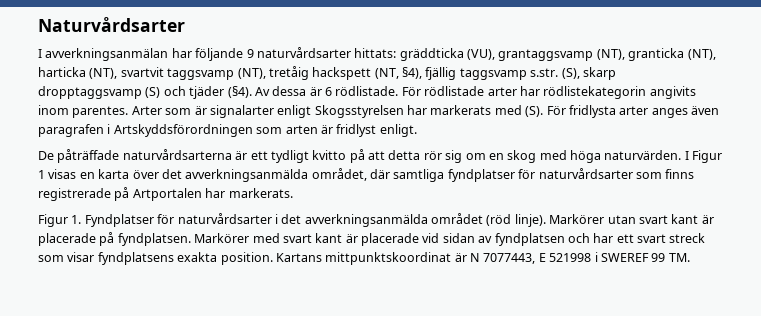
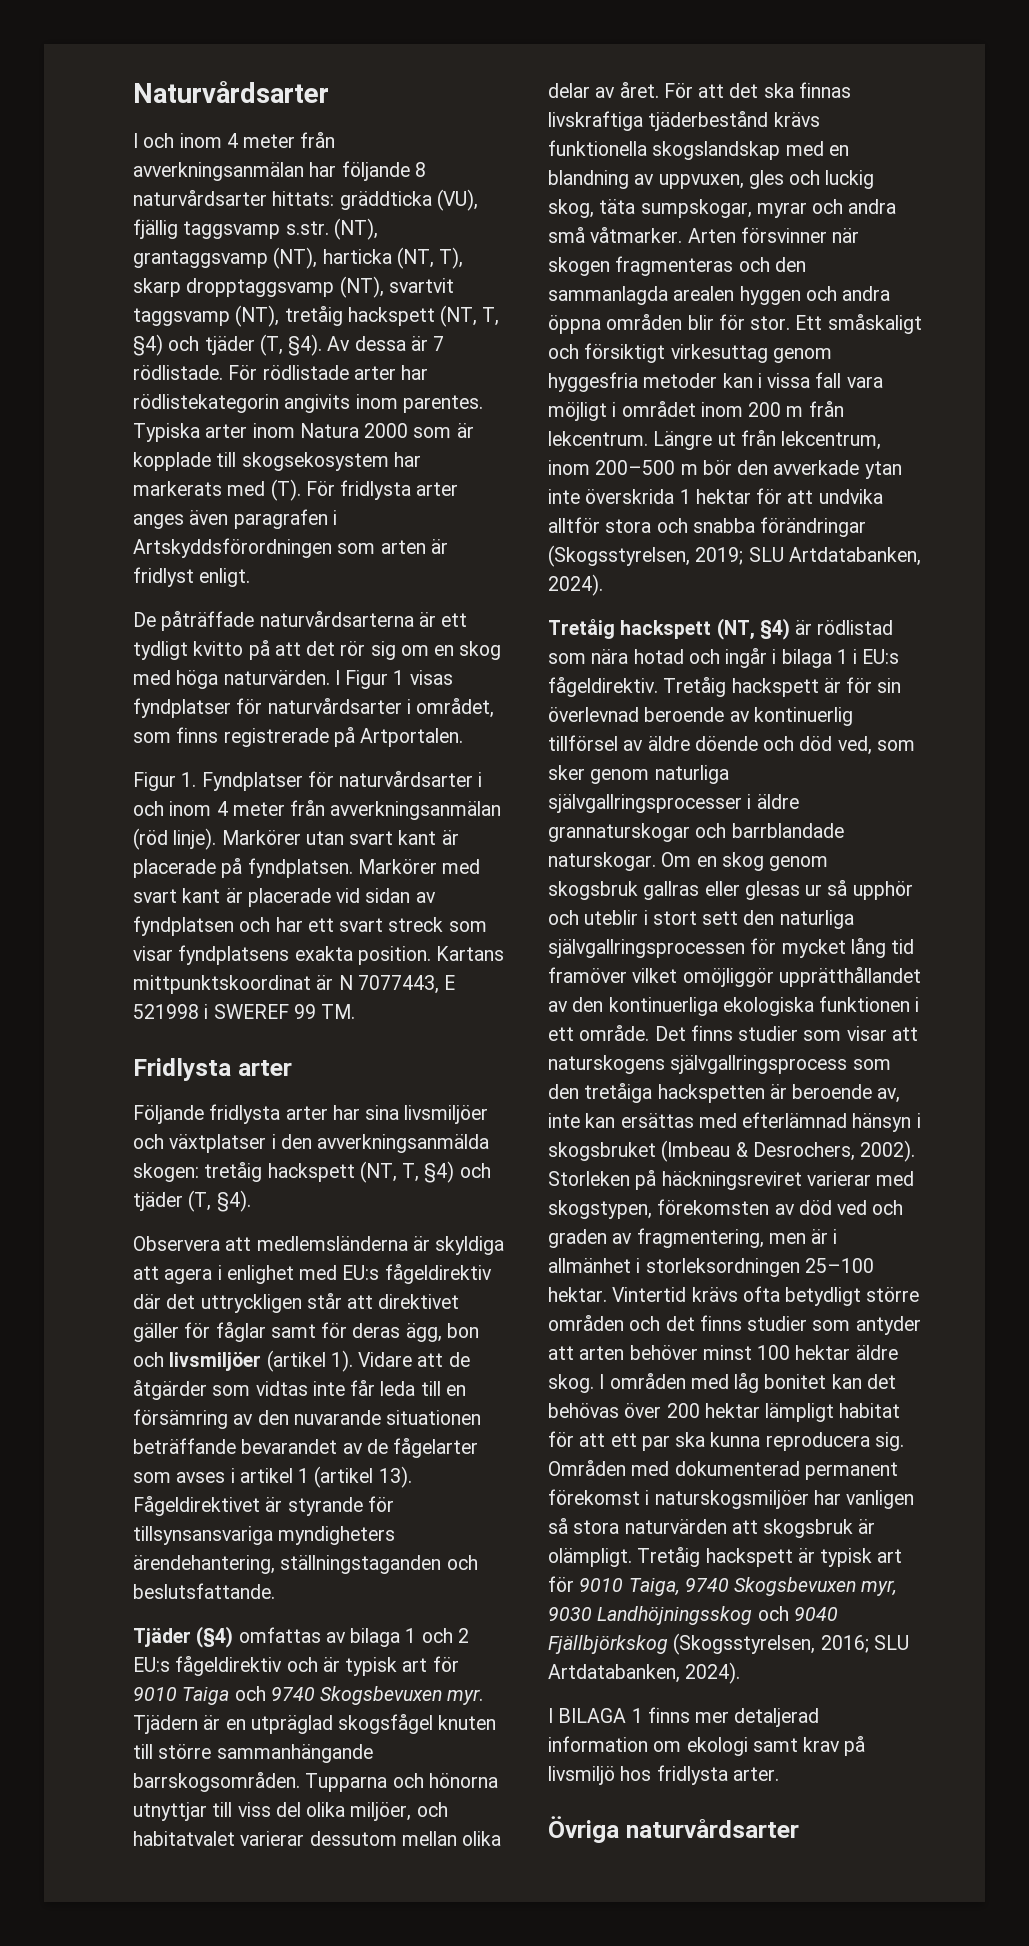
- I avverkningsanmälan har följande 9 naturvårdsarter hittats: gräddticka (VU), grantaggsvamp (NT), granticka (NT), harticka (NT), svartvit taggsvamp (NT), tretåig hackspett (NT, §4), fjällig taggsvamp s.str. (S), skarp dropptaggsvamp (S) och tjäder (§4).
+ I och inom 4 meter från avverkningsanmälan har följande 8 naturvårdsarter hittats: gräddticka (VU), fjällig taggsvamp s.str. (NT), grantaggsvamp (NT), harticka (NT, T), skarp dropptaggsvamp (NT), svartvit taggsvamp (NT), tretåig hackspett (NT, T, §4) och tjäder (T, §4).
- Av dessa är 6 rödlistade.
+ Av dessa är 7 rödlistade.
- Arter som är signalarter enligt Skogsstyrelsen har markerats med (S). För fridlysta arter anges även paragrafen i Artskyddsförordningen som arten är fridlyst enligt.
+ Typiska arter inom Natura 2000 som är kopplade till skogsekosystem har markerats med (T). För fridlysta arter anges även paragrafen i Artskyddsförordningen som arten är fridlyst enligt.
- De påträffade naturvårdsarterna är ett tydligt kvitto på att detta rör sig om en skog med höga naturvärden.
+ De påträffade naturvårdsarterna är ett tydligt kvitto på att det rör sig om en skog med höga naturvärden.
- I Figur 1 visas en karta över det avverkningsanmälda området, där samtliga fyndplatser för naturvårdsarter som finns registrerade på Artportalen har markerats.
+ I Figur 1 visas fyndplatser för naturvårdsarter i området, som finns registrerade på Artportalen.
- Figur 1. Fyndplatser för naturvårdsarter i det avverkningsanmälda området (röd linje).
+ Figur 1. Fyndplatser för naturvårdsarter i och inom 4 meter från avverkningsanmälan (röd linje).
+ Fridlysta arter
+ Följande fridlysta arter har sina livsmiljöer och växtplatser i den avverkningsanmälda skogen: tretåig hackspett (NT, T, §4) och tjäder (T, §4).
+ Observera att medlemsländerna är skyldiga att agera i enlighet med EU:s fågeldirektiv där det uttryckligen står att direktivet gäller för fåglar samt för deras ägg, bon och livsmiljöer (artikel 1). Vidare att de åtgärder som vidtas inte får leda till en försämring av den nuvarande situationen beträffande bevarandet av de fågelarter som avses i artikel 1 (artikel 13). Fågeldirektivet är styrande för tillsynsansvariga myndigheters ärendehantering, ställningstaganden och beslutsfattande.
+ Tjäder (§4) omfattas av bilaga 1 och 2 EU:s fågeldirektiv och är typisk art för 9010 Taiga och 9740 Skogsbevuxen myr. Tjädern är en utpräglad skogsfågel knuten till större sammanhängande barrskogsområden. Tupparna och hönorna utnyttjar till viss del olika miljöer, och habitatvalet varierar dessutom mellan olika delar av året. För att det ska finnas livskraftiga tjäderbestånd krävs funktionella skogslandskap med en blandning av uppvuxen, gles och luckig skog, täta sumpskogar, myrar och andra små våtmarker. Arten försvinner när skogen fragmenteras och den sammanlagda arealen hyggen och andra öppna områden blir för stor. Ett småskaligt och försiktigt virkesuttag genom hyggesfria metoder kan i vissa fall vara möjligt i området inom 200 m från lekcentrum. Längre ut från lekcentrum, inom 200–500 m bör den avverkade ytan inte överskrida 1 hektar för att undvika alltför stora och snabba förändringar (Skogsstyrelsen, 2019; SLU Artdatabanken, 2024).
+ Tretåig hackspett (NT, §4) är rödlistad som nära hotad och ingår i bilaga 1 i EU:s fågeldirektiv. Tretåig hackspett är för sin överlevnad beroende av kontinuerlig tillförsel av äldre döende och död ved, som sker genom naturliga självgallringsprocesser i äldre grannaturskogar och barrblandade naturskogar. Om en skog genom skogsbruk gallras eller glesas ur så upphör och uteblir i stort sett den naturliga självgallringsprocessen för mycket lång tid framöver vilket omöjliggör upprätthållandet av den kontinuerliga ekologiska funktionen i ett område. Det finns studier som visar att naturskogens självgallringsprocess som den tretåiga hackspetten är beroende av, inte kan ersättas med efterlämnad hänsyn i skogsbruket (Imbeau & Desrochers, 2002). Storleken på häckningsreviret varierar med skogstypen, förekomsten av död ved och graden av fragmentering, men är i allmänhet i storleksordningen 25–100 hektar. Vintertid krävs ofta betydligt större områden och det finns studier som antyder att arten behöver minst 100 hektar äldre skog. I områden med låg bonitet kan det behövas över 200 hektar lämpligt habitat för att ett par ska kunna reproducera sig. Områden med dokumenterad permanent förekomst i naturskogsmiljöer har vanligen så stora naturvärden att skogsbruk är olämpligt. Tretåig hackspett är typisk art för 9010 Taiga, 9740 Skogsbevuxen myr, 9030 Landhöjningsskog och 9040 Fjällbjörkskog (Skogsstyrelsen, 2016; SLU Artdatabanken, 2024).
+ I BILAGA 1 finns mer detaljerad information om ekologi samt krav på livsmiljö hos fridlysta arter.
+ Övriga naturvårdsarter

